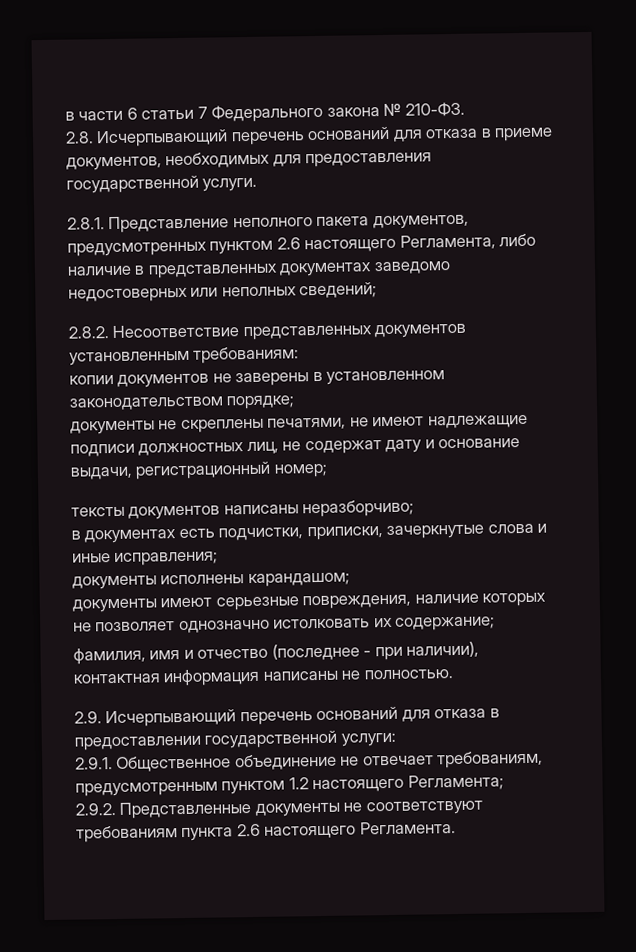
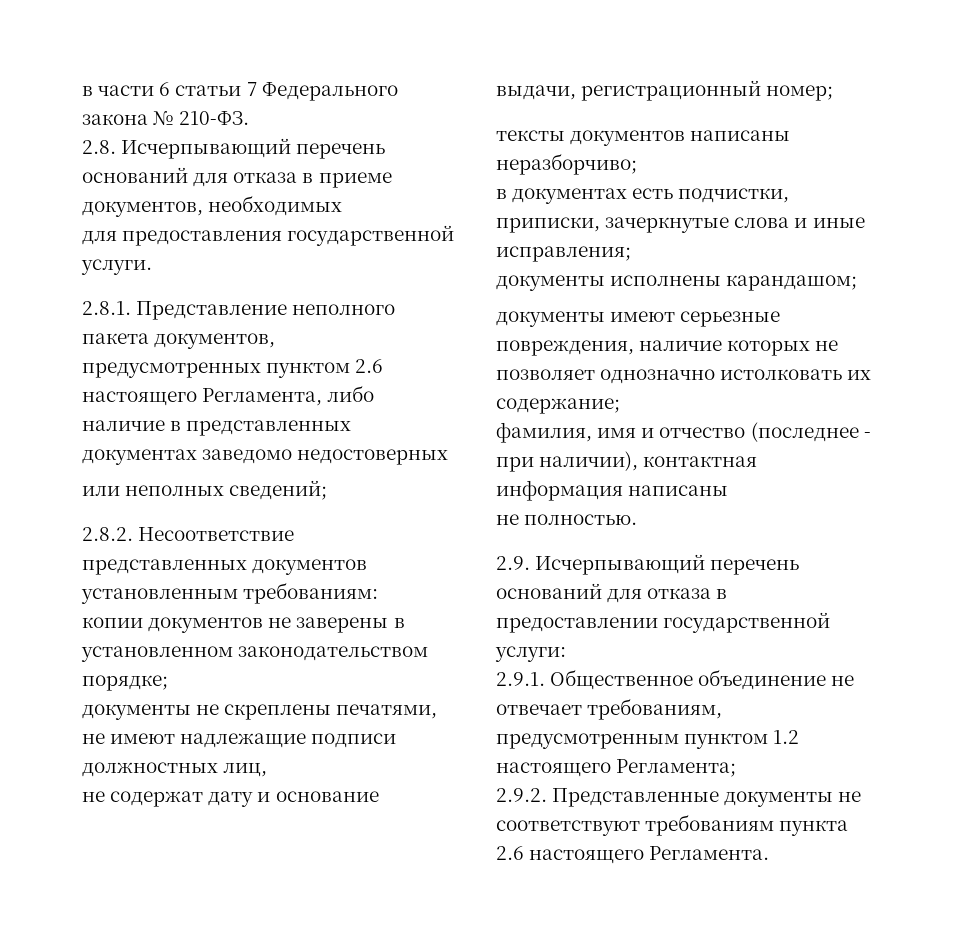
- 2.8. Исчерпывающий перечень оснований для отказа в приеме документов, необходимых для предоставления государственной услуги.
+ 2.8. Исчерпывающий перечень оснований для отказа в приеме документов, необходимых
+ для предоставления государственной услуги.
- 2.8.1. Представление неполного пакета документов, предусмотренных пунктом 2.6 настоящего Регламента, либо наличие в представленных документах заведомо недостоверных или неполных сведений;
+ 2.8.1. Представление неполного пакета документов, предусмотренных пунктом 2.6 настоящего Регламента, либо наличие в представленных документах заведомо недостоверных
+ или неполных сведений;
- документы не скреплены печатями, не имеют надлежащие подписи должностных лиц, не содержат дату и основание выдачи, регистрационный номер;
+ документы не скреплены печатями, не имеют надлежащие подписи должностных лиц,
+ не содержат дату и основание выдачи, регистрационный номер;
- фамилия, имя и отчество (последнее - при наличии), контактная информация написаны не полностью.
+ фамилия, имя и отчество (последнее - при наличии), контактная информация написаны
+ не полностью.

